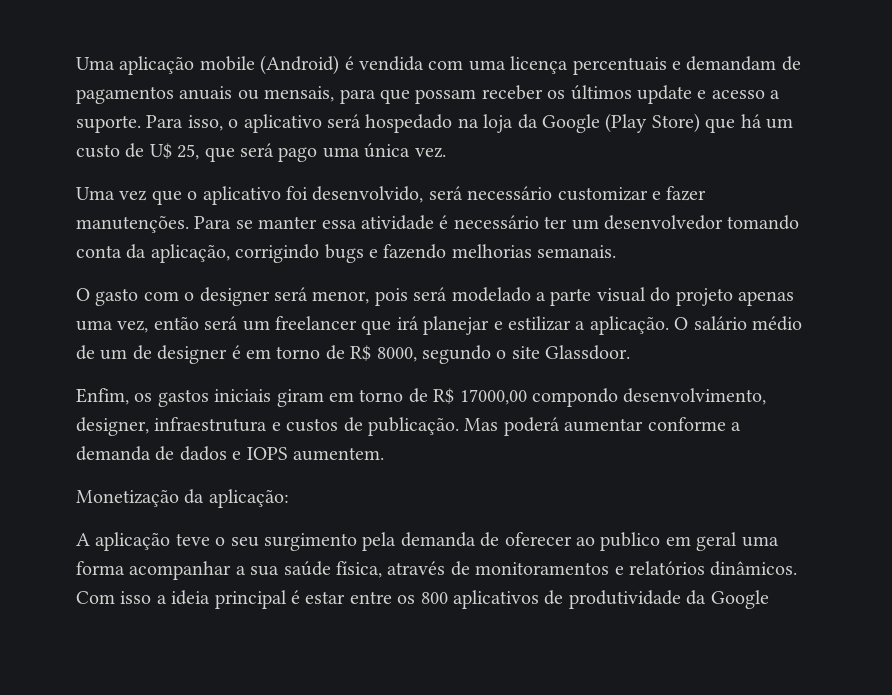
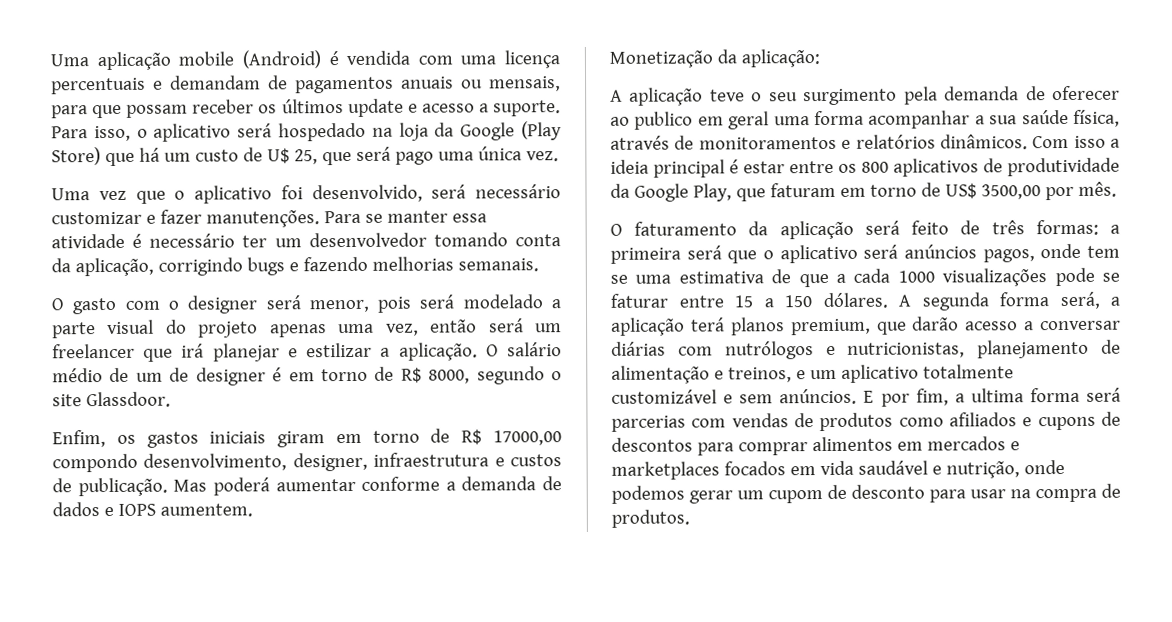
- Com isso a ideia principal é estar entre os 800 aplicativos de produtividade da Google
+ Com isso a ideia principal é estar entre os 800 aplicativos de produtividade da Google Play, que faturam em torno de US$ 3500,00 por mês.
+ O faturamento da aplicação será feito de três formas: a primeira será que o aplicativo será anúncios pagos, onde tem se uma estimativa de que a cada 1000 visualizações pode se faturar entre 15 a 150 dólares. A segunda forma será, a aplicação terá planos premium, que darão acesso a conversar diárias com nutrólogos e nutricionistas, planejamento de alimentação e treinos, e um aplicativo totalmente customizável e sem anúncios. E por fim, a ultima forma será parcerias com vendas de produtos como afiliados e cupons de descontos para comprar alimentos em mercados e marketplaces focados em vida saudável e nutrição, onde podemos gerar um cupom de desconto para usar na compra de produtos.

